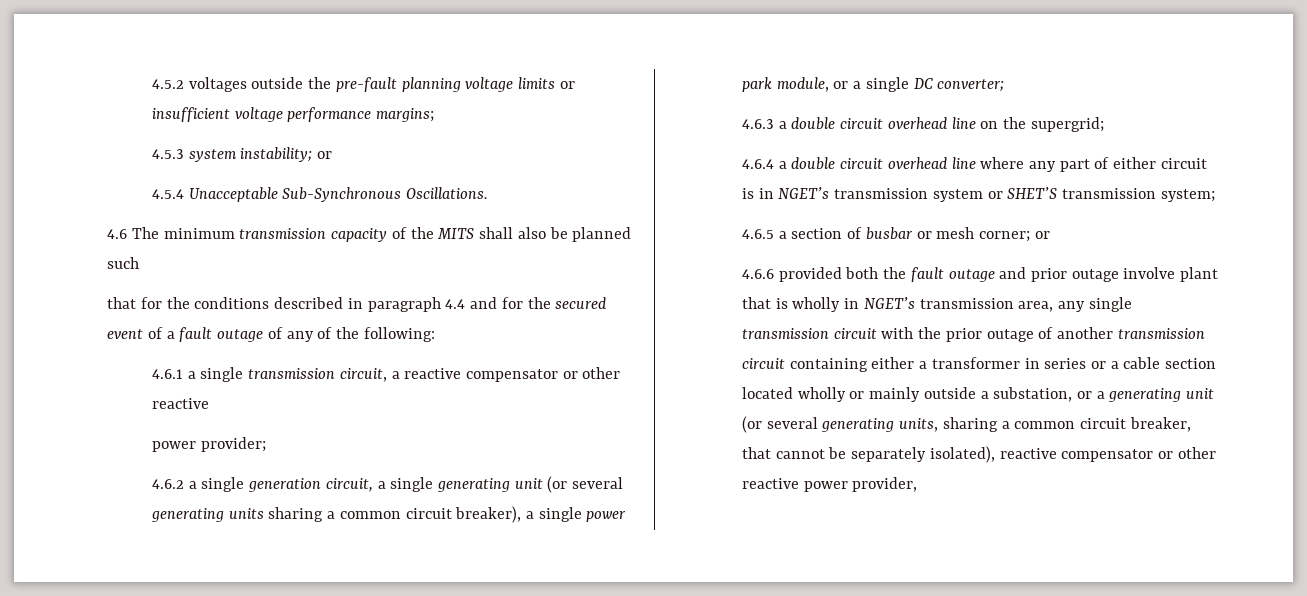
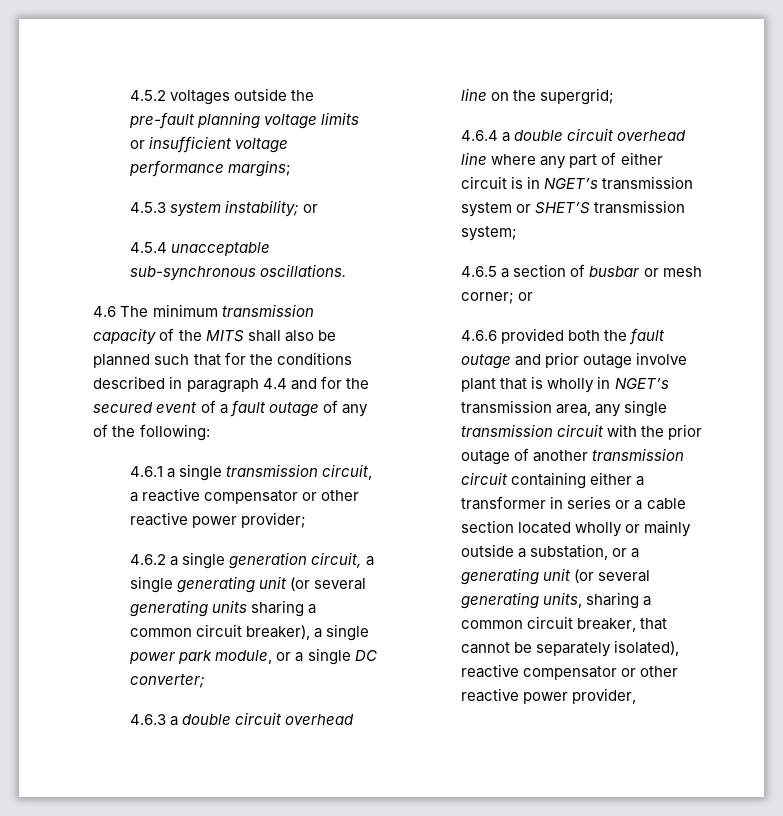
- 4.5.4 Unacceptable Sub-Synchronous Oscillations.
+ 4.5.4 unacceptable sub-synchronous oscillations.
- 4.6 The minimum transmission capacity of the MITS shall also be planned such
- that for the conditions described in paragraph 4.4 and for the secured event of a fault outage of any of the following:
+ 4.6 The minimum transmission capacity of the MITS shall also be planned such that for the conditions described in paragraph 4.4 and for the secured event of a fault outage of any of the following:
- 4.6.1 a single transmission circuit, a reactive compensator or other reactive
- power provider;
+ 4.6.1 a single transmission circuit, a reactive compensator or other reactive power provider;

